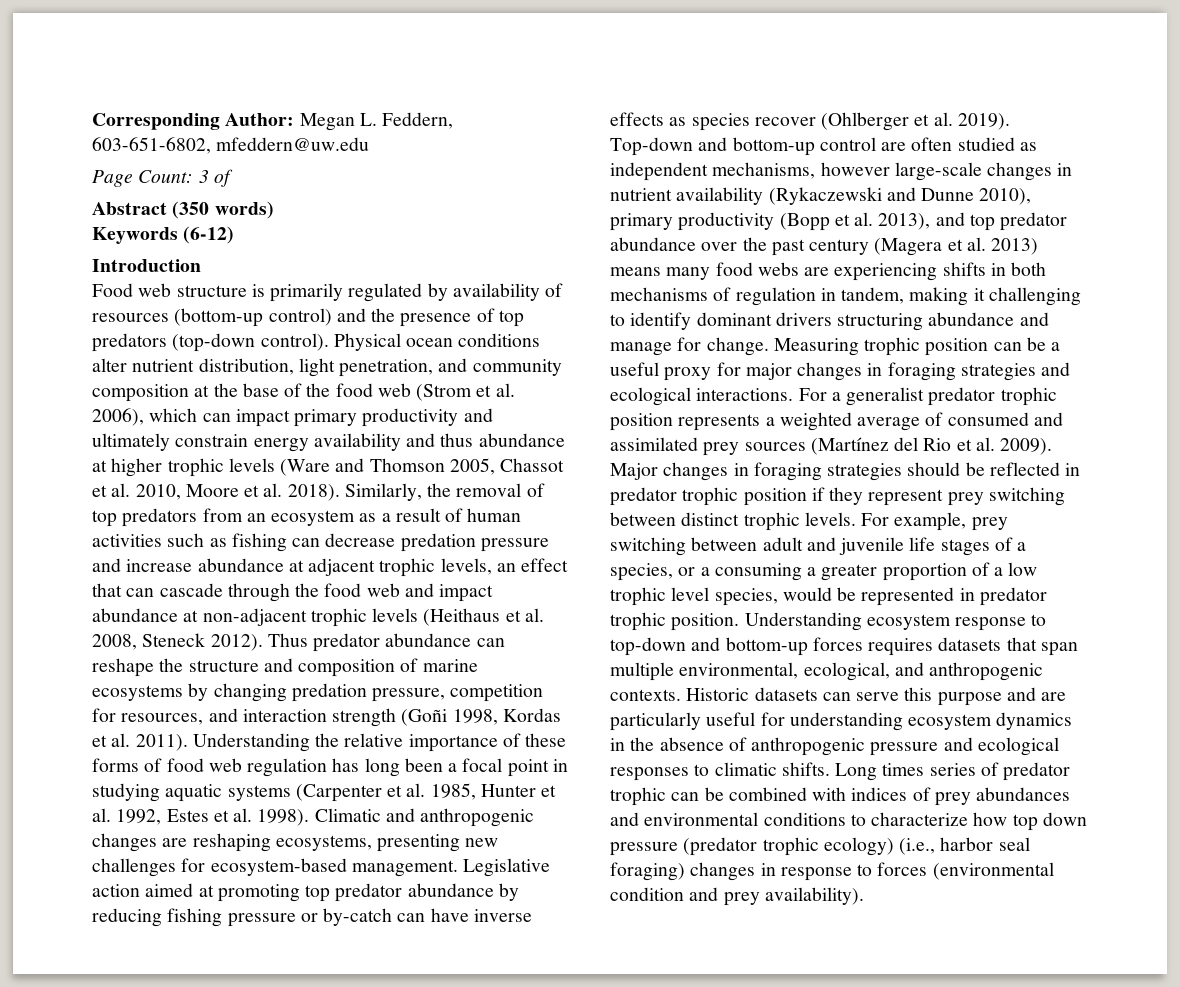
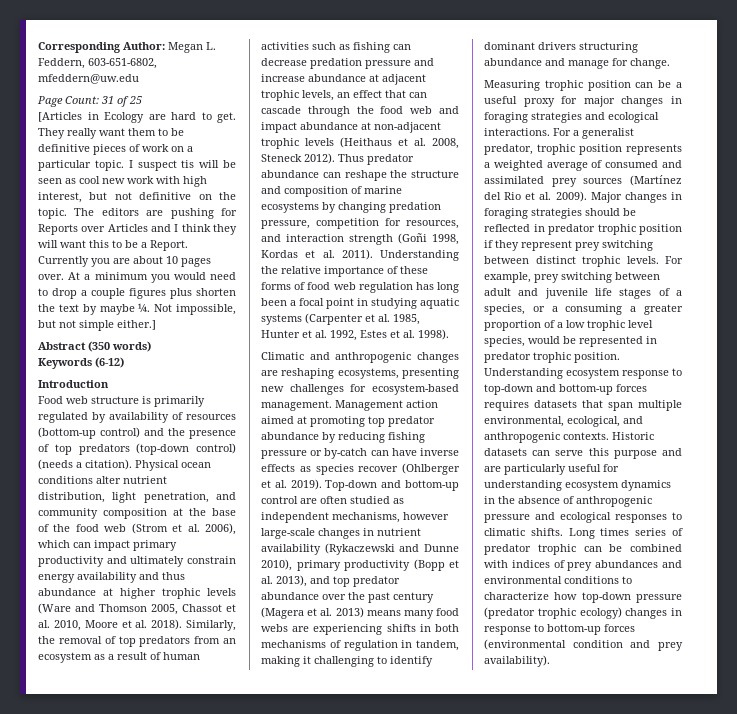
- Page Count: 3 of
+ Page Count: 31 of 25
+ [Articles in Ecology are hard to get. They really want them to be definitive pieces of work on a particular topic. I suspect tis will be seen as cool new work with high interest, but not definitive on the topic. The editors are pushing for Reports over Articles and I think they will want this to be a Report. Currently you are about 10 pages over. At a minimum you would need to drop a couple figures plus shorten the text by maybe ¼. Not impossible, but not simple either.]
- Food web structure is primarily regulated by availability of resources (bottom-up control) and the presence of top predators (top-down control).
+ Food web structure is primarily regulated by availability of resources (bottom-up control) and the presence of top predators (top-down control) (needs a citation).
- Understanding the relative importance of these forms of food web regulation has long been a focal point in studying aquatic systems (Carpenter et al. 1985, Hunter et al. 1992, Estes et al. 1998). Climatic and anthropogenic changes are reshaping ecosystems, presenting new challenges for ecosystem-based management.
+ Understanding the relative importance of these forms of food web regulation has long been a focal point in studying aquatic systems (Carpenter et al. 1985, Hunter et al. 1992, Estes et al. 1998).
+ Climatic and anthropogenic changes are reshaping ecosystems, presenting new challenges for ecosystem-based management.
- Legislative action aimed at promoting top predator abundance by reducing fishing pressure or by-catch can have inverse effects as species recover (Ohlberger et al. 2019).
+ Management action aimed at promoting top predator abundance by reducing fishing pressure or by-catch can have inverse effects as species recover (Ohlberger et al. 2019).
- Top-down and bottom-up control are often studied as independent mechanisms, however large-scale changes in nutrient availability (Rykaczewski and Dunne 2010), primary productivity (Bopp et al. 2013), and top predator abundance over the past century (Magera et al. 2013) means many food webs are experiencing shifts in both mechanisms of regulation in tandem, making it challenging to identify dominant drivers structuring abundance and manage for change. Measuring trophic position can be a useful proxy for major changes in foraging strategies and ecological interactions.
+ Top-down and bottom-up control are often studied as independent mechanisms, however large-scale changes in nutrient availability (Rykaczewski and Dunne 2010), primary productivity (Bopp et al. 2013), and top predator abundance over the past century (Magera et al. 2013) means many food webs are experiencing shifts in both mechanisms of regulation in tandem, making it challenging to identify dominant drivers structuring abundance and manage for change.
+ Measuring trophic position can be a useful proxy for major changes in foraging strategies and ecological interactions.
- For a generalist predator trophic position represents a weighted average of consumed and assimilated prey sources (Martínez del Rio et al. 2009).
+ For a generalist predator, trophic position represents a weighted average of consumed and assimilated prey sources (Martínez del Rio et al. 2009).
- Long times series of predator trophic can be combined with indices of prey abundances and environmental conditions to characterize how top down pressure (predator trophic ecology) (i.e., harbor seal foraging) changes in response to forces (environmental condition and prey availability).
+ Long times series of predator trophic can be combined with indices of prey abundances and environmental conditions to characterize how top-down pressure (predator trophic ecology) changes in response to bottom-up forces (environmental condition and prey availability).

